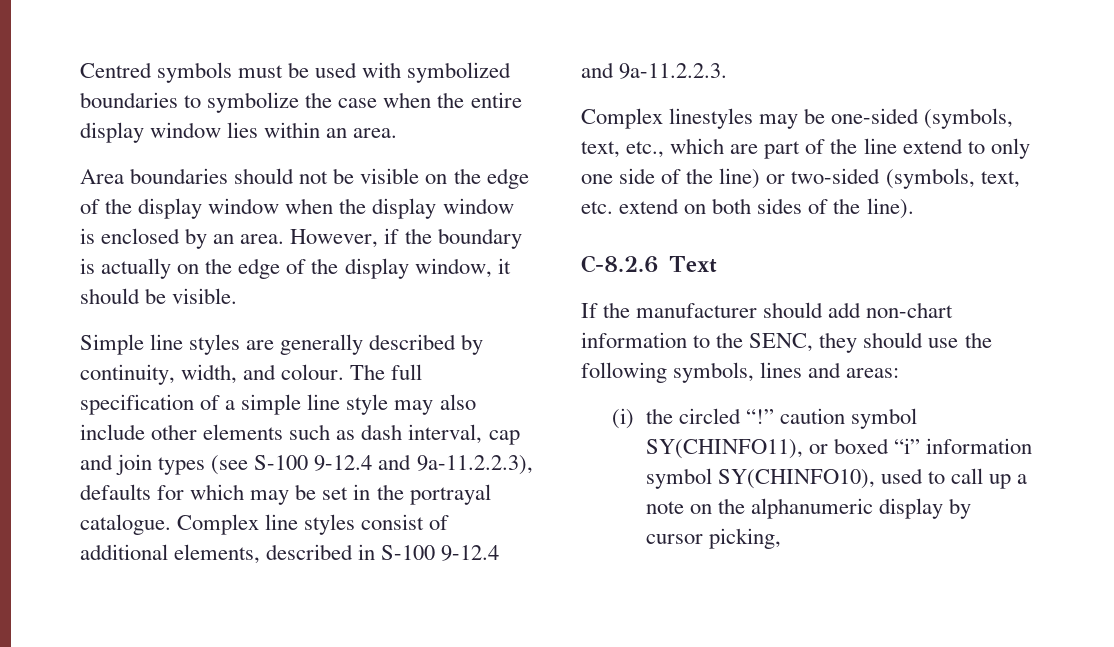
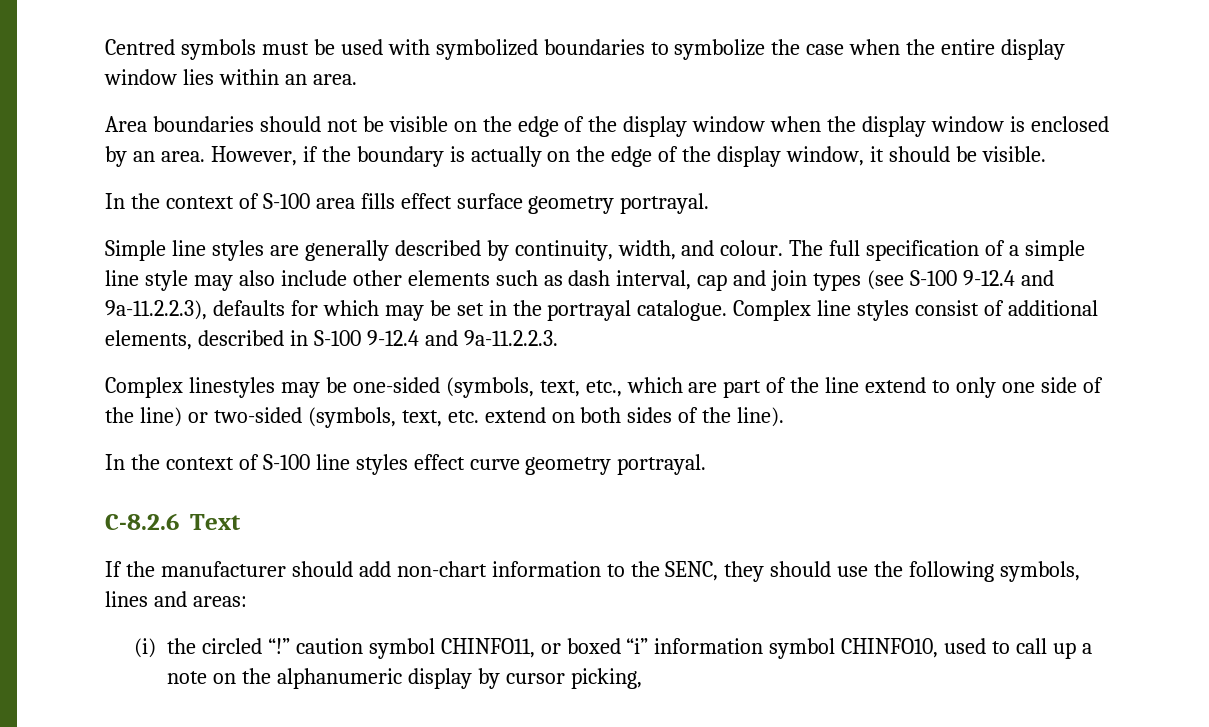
+ In the context of S-100 area fills effect surface geometry portrayal.
+ In the context of S-100 line styles effect curve geometry portrayal.
- (i) the circled “!” caution symbol SY(CHINFO11), or boxed “i” information symbol SY(CHINFO10), used to call up a note on the alphanumeric display by cursor picking,
+ (i) the circled “!” caution symbol CHINFO11, or boxed “i” information symbol CHINFO10, used to call up a note on the alphanumeric display by cursor picking,

